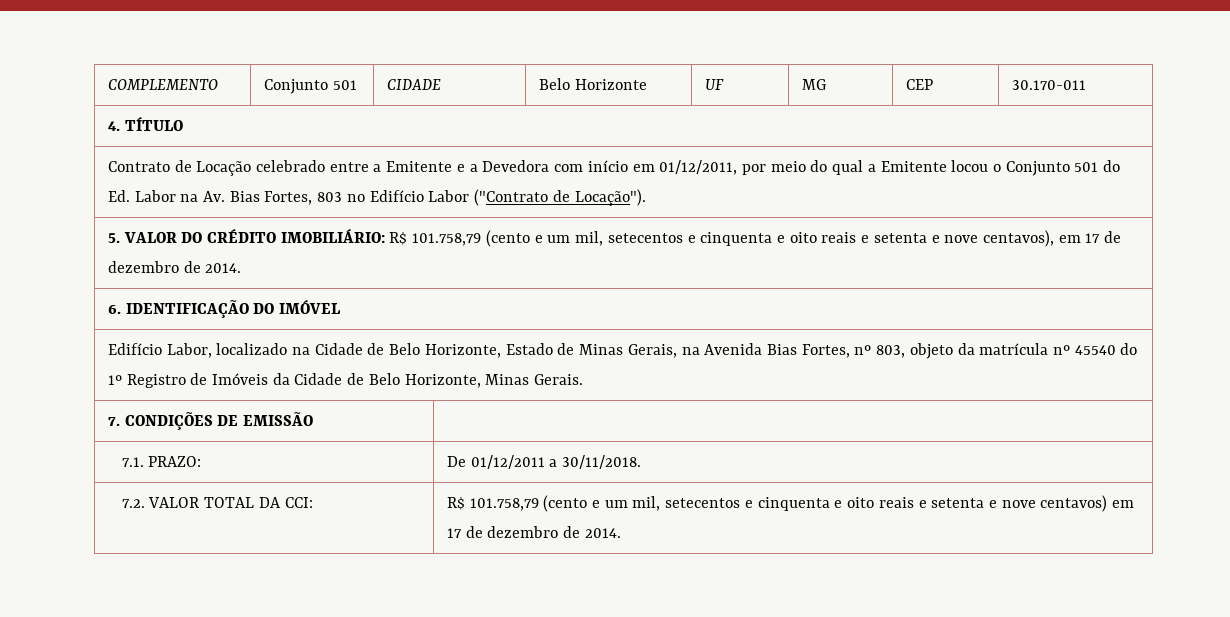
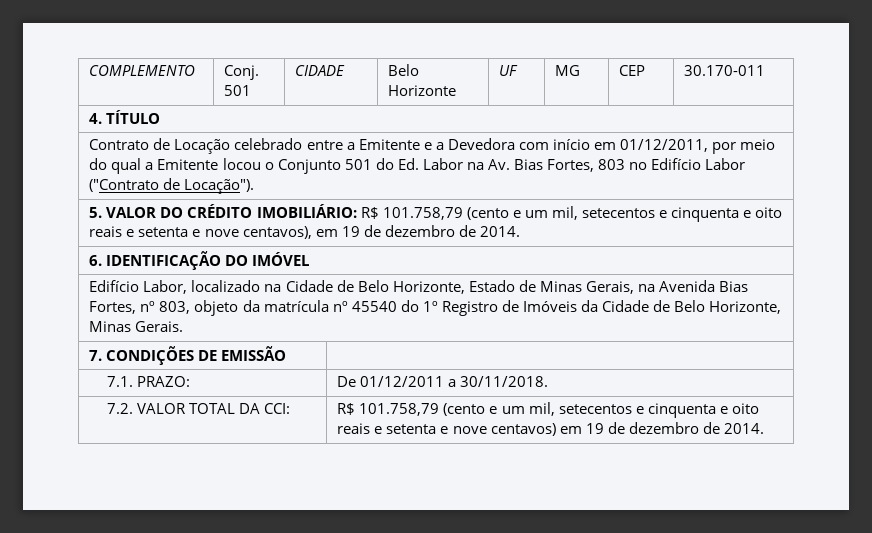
- COMPLEMENTO | Conjunto 501 | CIDADE | Belo Horizonte | UF | MG | CEP | 30.170-011
+ COMPLEMENTO | Conj. 501 | CIDADE | Belo Horizonte | UF | MG | CEP | 30.170-011
- 5. VALOR DO CRÉDITO IMOBILIÁRIO: R$ 101.758,79 (cento e um mil, setecentos e cinquenta e oito reais e setenta e nove centavos), em 17 de dezembro de 2014.
+ 5. VALOR DO CRÉDITO IMOBILIÁRIO: R$ 101.758,79 (cento e um mil, setecentos e cinquenta e oito reais e setenta e nove centavos), em 19 de dezembro de 2014.
- 7.2. VALOR TOTAL DA CCI: | R$ 101.758,79 (cento e um mil, setecentos e cinquenta e oito reais e setenta e nove centavos) em 17 de dezembro de 2014.
+ 7.2. VALOR TOTAL DA CCI: | R$ 101.758,79 (cento e um mil, setecentos e cinquenta e oito reais e setenta e nove centavos) em 19 de dezembro de 2014.

